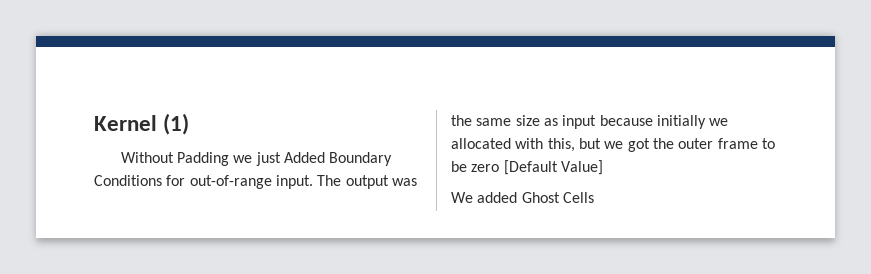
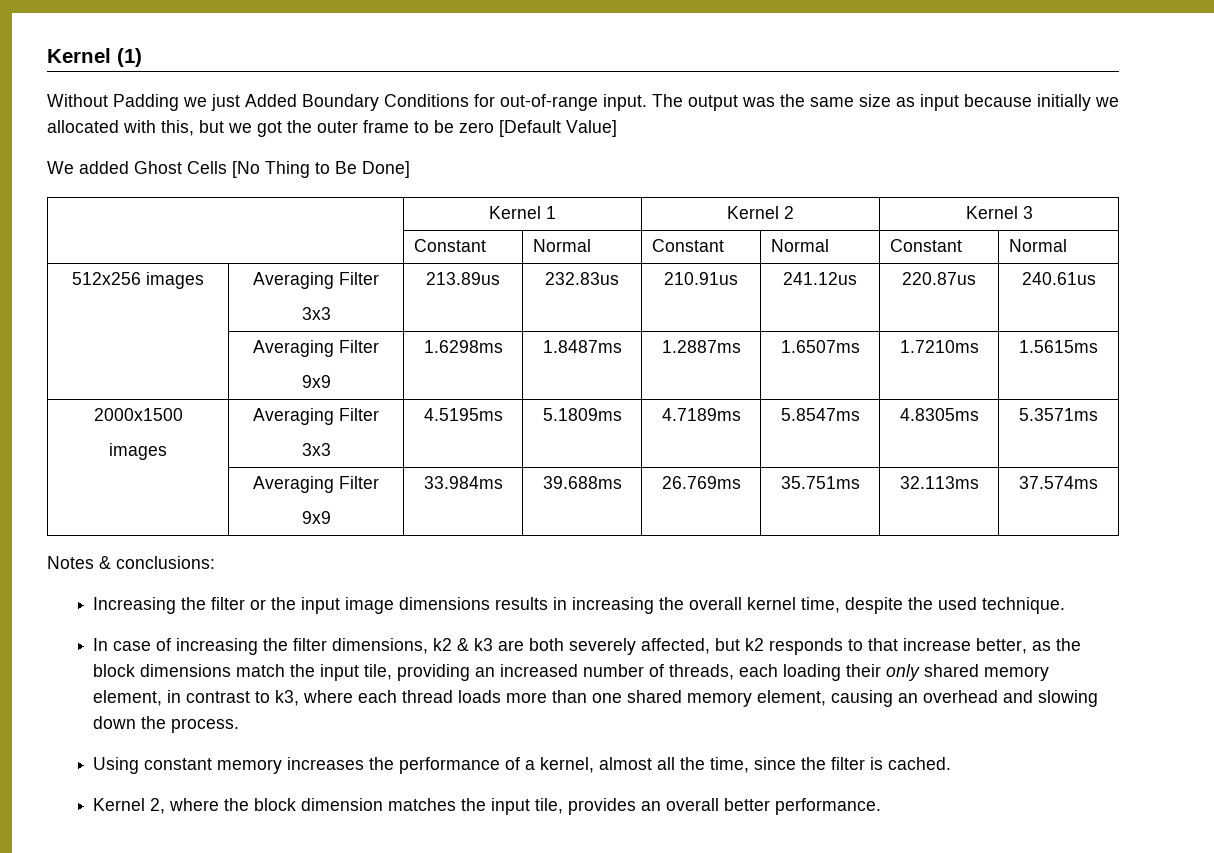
- We added Ghost Cells
+ We added Ghost Cells [No Thing to Be Done]
+ | Kernel 1 | Kernel 2 | Kernel 3
+ | Constant | Normal | Constant | Normal | Constant | Normal
+ 512x256 images | Averaging Filter
+ 3x3 | 213.89us | 232.83us | 210.91us | 241.12us | 220.87us | 240.61us
+ | Averaging Filter
+ 9x9 | 1.6298ms | 1.8487ms | 1.2887ms | 1.6507ms | 1.7210ms | 1.5615ms
+ 2000x1500
+ images | Averaging Filter
+ 3x3 | 4.5195ms | 5.1809ms | 4.7189ms | 5.8547ms | 4.8305ms | 5.3571ms
+ | Averaging Filter
+ 9x9 | 33.984ms | 39.688ms | 26.769ms | 35.751ms | 32.113ms | 37.574ms
+ Notes & conclusions:
+ Increasing the filter or the input image dimensions results in increasing the overall kernel time, despite the used technique.
+ In case of increasing the filter dimensions, k2 & k3 are both severely affected, but k2 responds to that increase better, as the block dimensions match the input tile, providing an increased number of threads, each loading their only shared memory element, in contrast to k3, where each thread loads more than one shared memory element, causing an overhead and slowing down the process.
+ Using constant memory increases the performance of a kernel, almost all the time, since the filter is cached.
+ Kernel 2, where the block dimension matches the input tile, provides an overall better performance.

